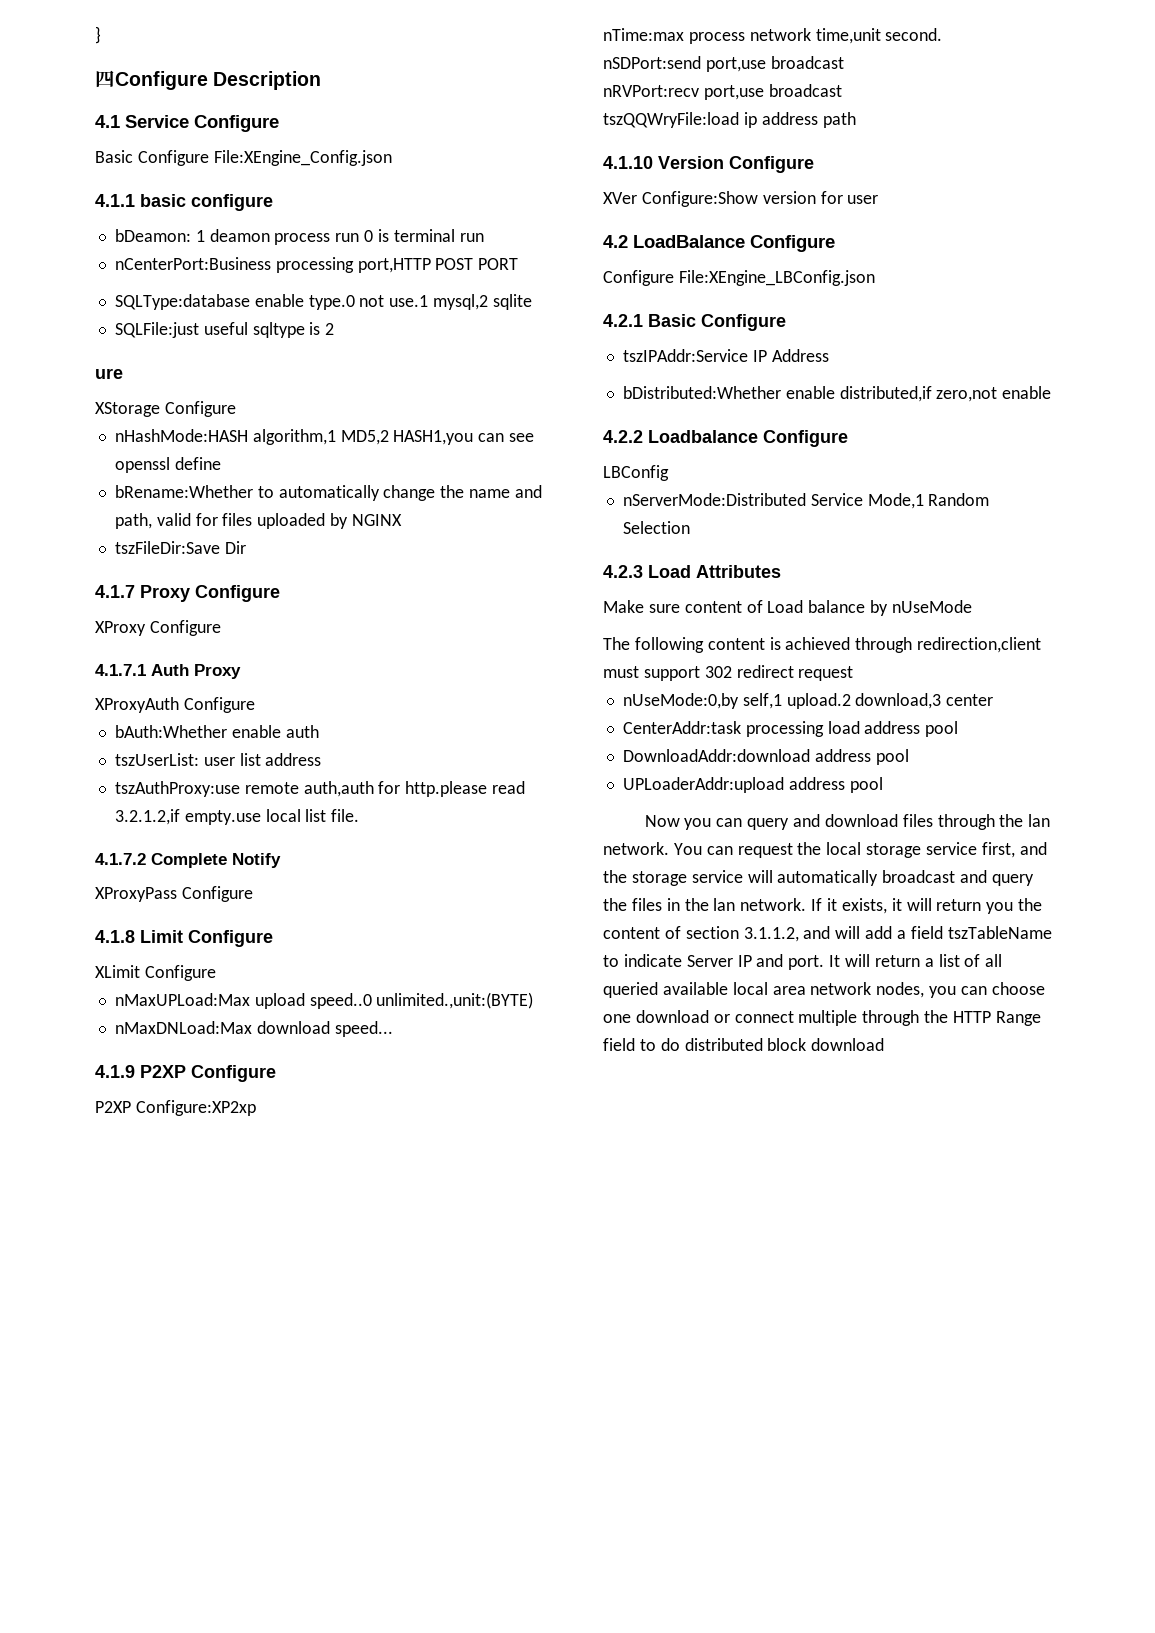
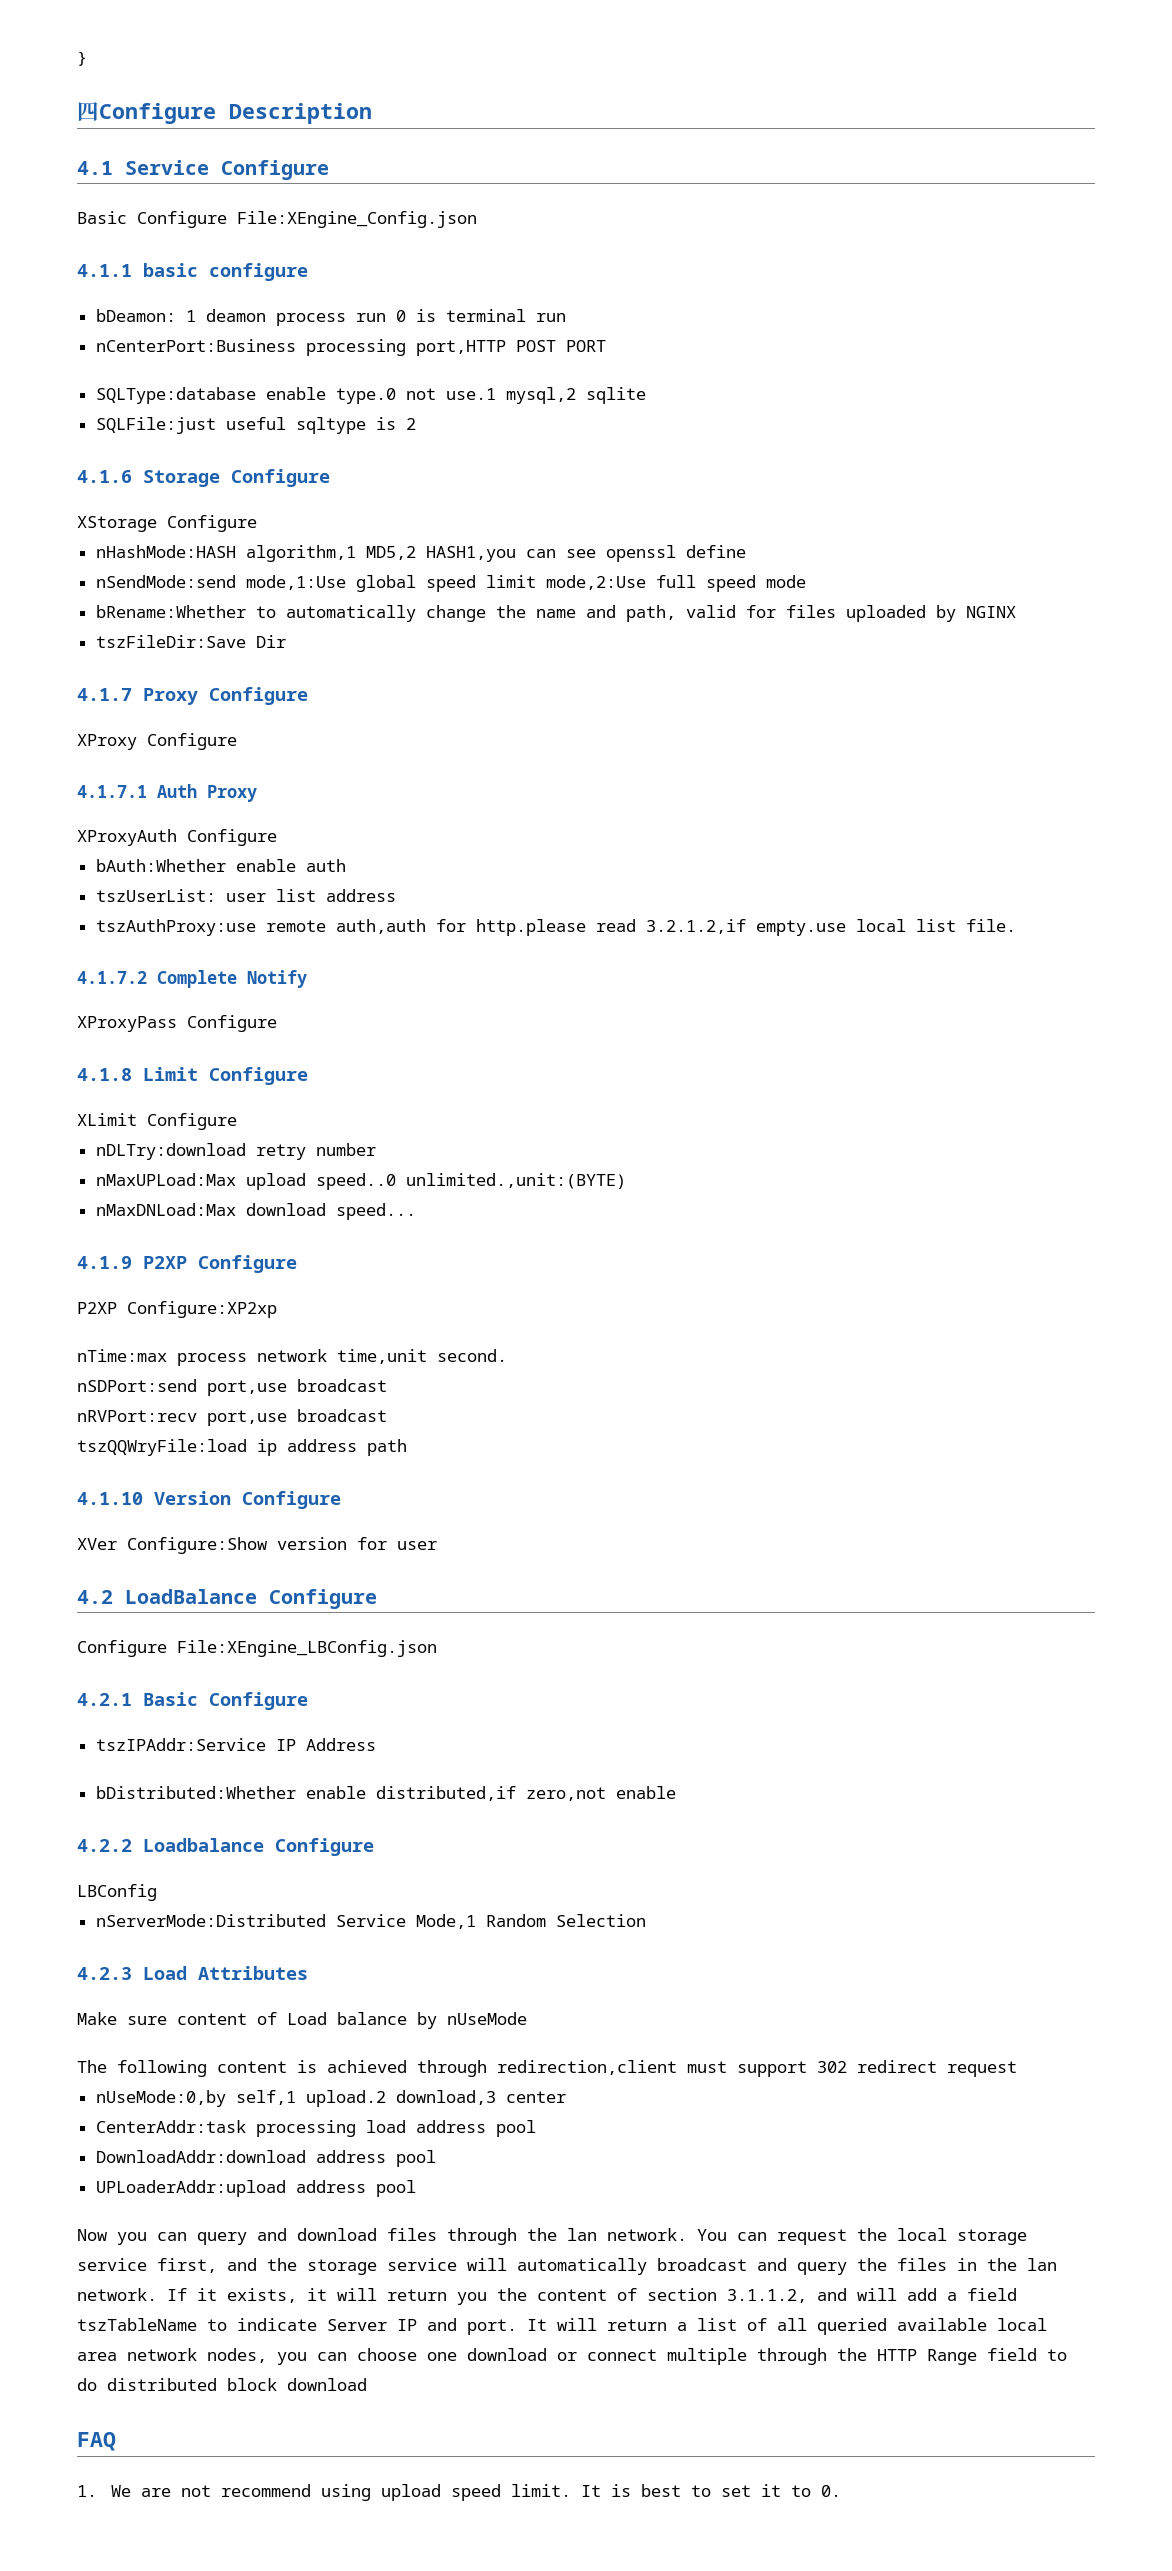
- ure
+ 4.1.6 Storage Configure
+ nSendMode:send mode,1:Use global speed limit mode,2:Use full speed mode
+ nDLTry:download retry number
+ FAQ
+ 1. We are not recommend using upload speed limit. It is best to set it to 0.

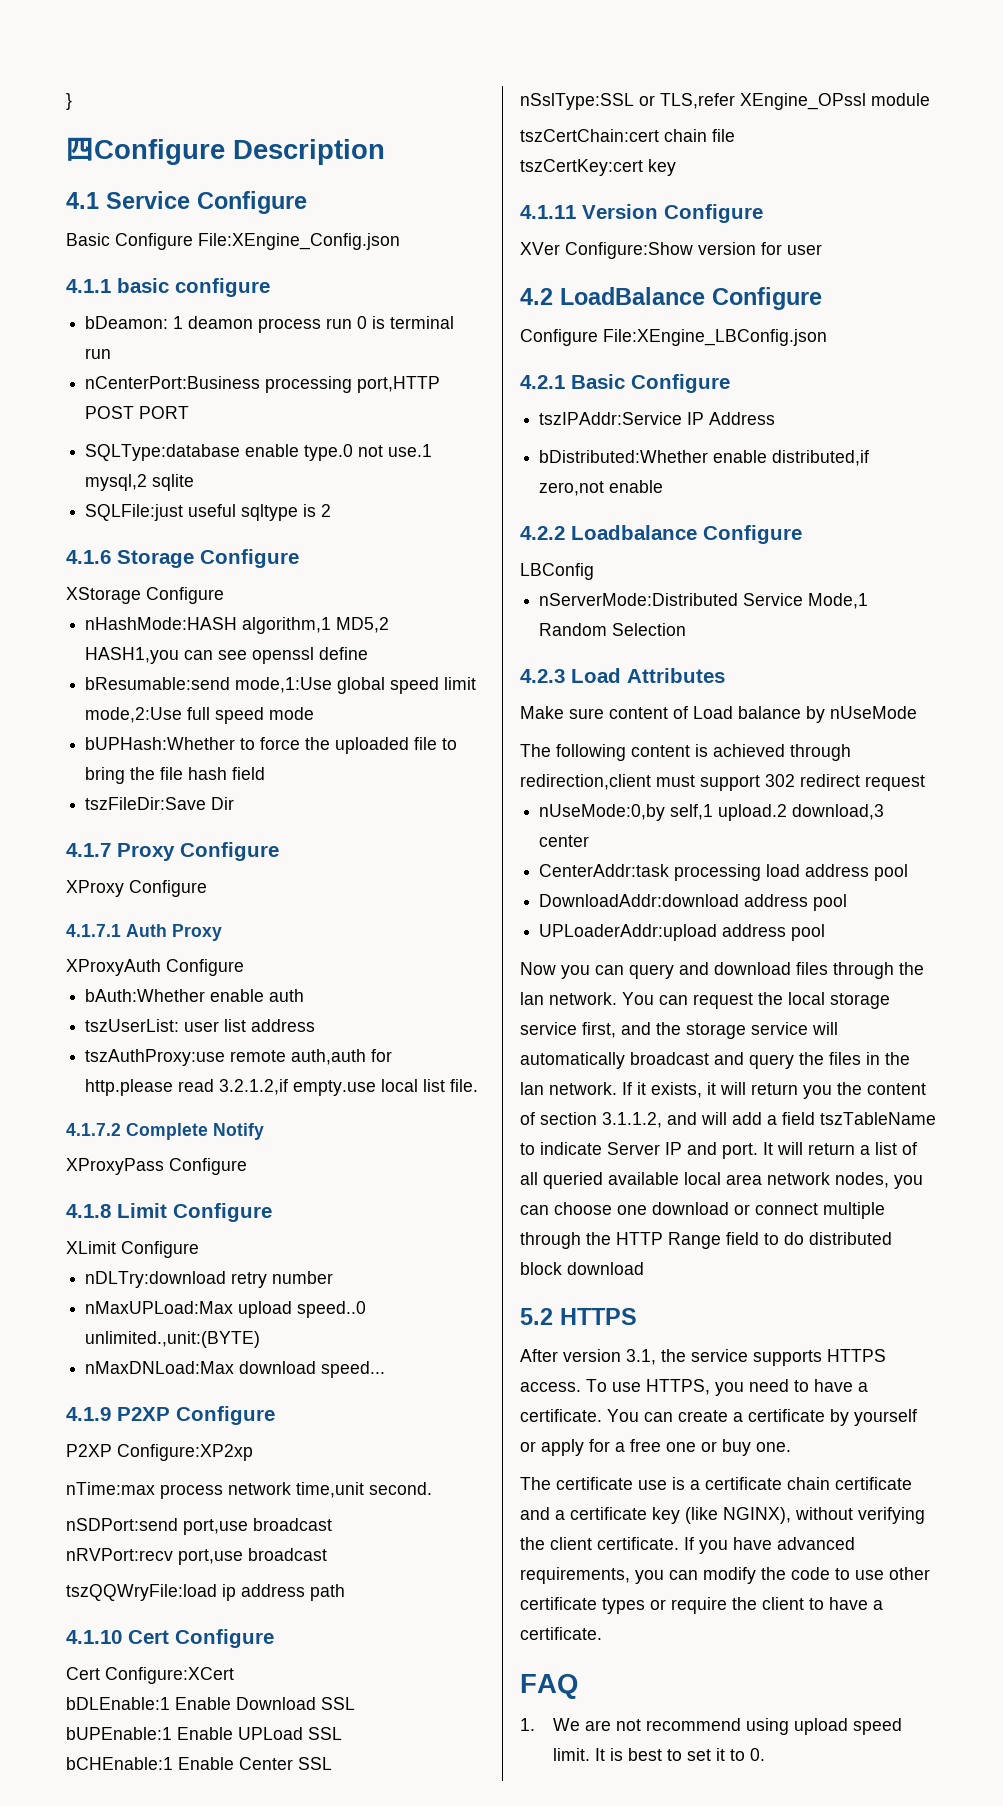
- nSendMode:send mode,1:Use global speed limit mode,2:Use full speed mode
+ bResumable:send mode,1:Use global speed limit mode,2:Use full speed mode
- bRename:Whether to automatically change the name and path, valid for files uploaded by NGINX
+ bUPHash:Whether to force the uploaded file to bring the file hash field
- 4.1.10 Version Configure
+ 4.1.10 Cert Configure
+ Cert Configure:XCert
+ bDLEnable:1 Enable Download SSL
+ bUPEnable:1 Enable UPLoad SSL
+ bCHEnable:1 Enable Center SSL
+ nSslType:SSL or TLS,refer XEngine_OPssl module
+ tszCertChain:cert chain file
+ tszCertKey:cert key
+ 4.1.11 Version Configure
+ 5.2 HTTPS
+ After version 3.1, the service supports HTTPS access. To use HTTPS, you need to have a certificate. You can create a certificate by yourself or apply for a free one or buy one.
+ The certificate use is a certificate chain certificate and a certificate key (like NGINX), without verifying the client certificate. If you have advanced requirements, you can modify the code to use other certificate types or require the client to have a certificate.

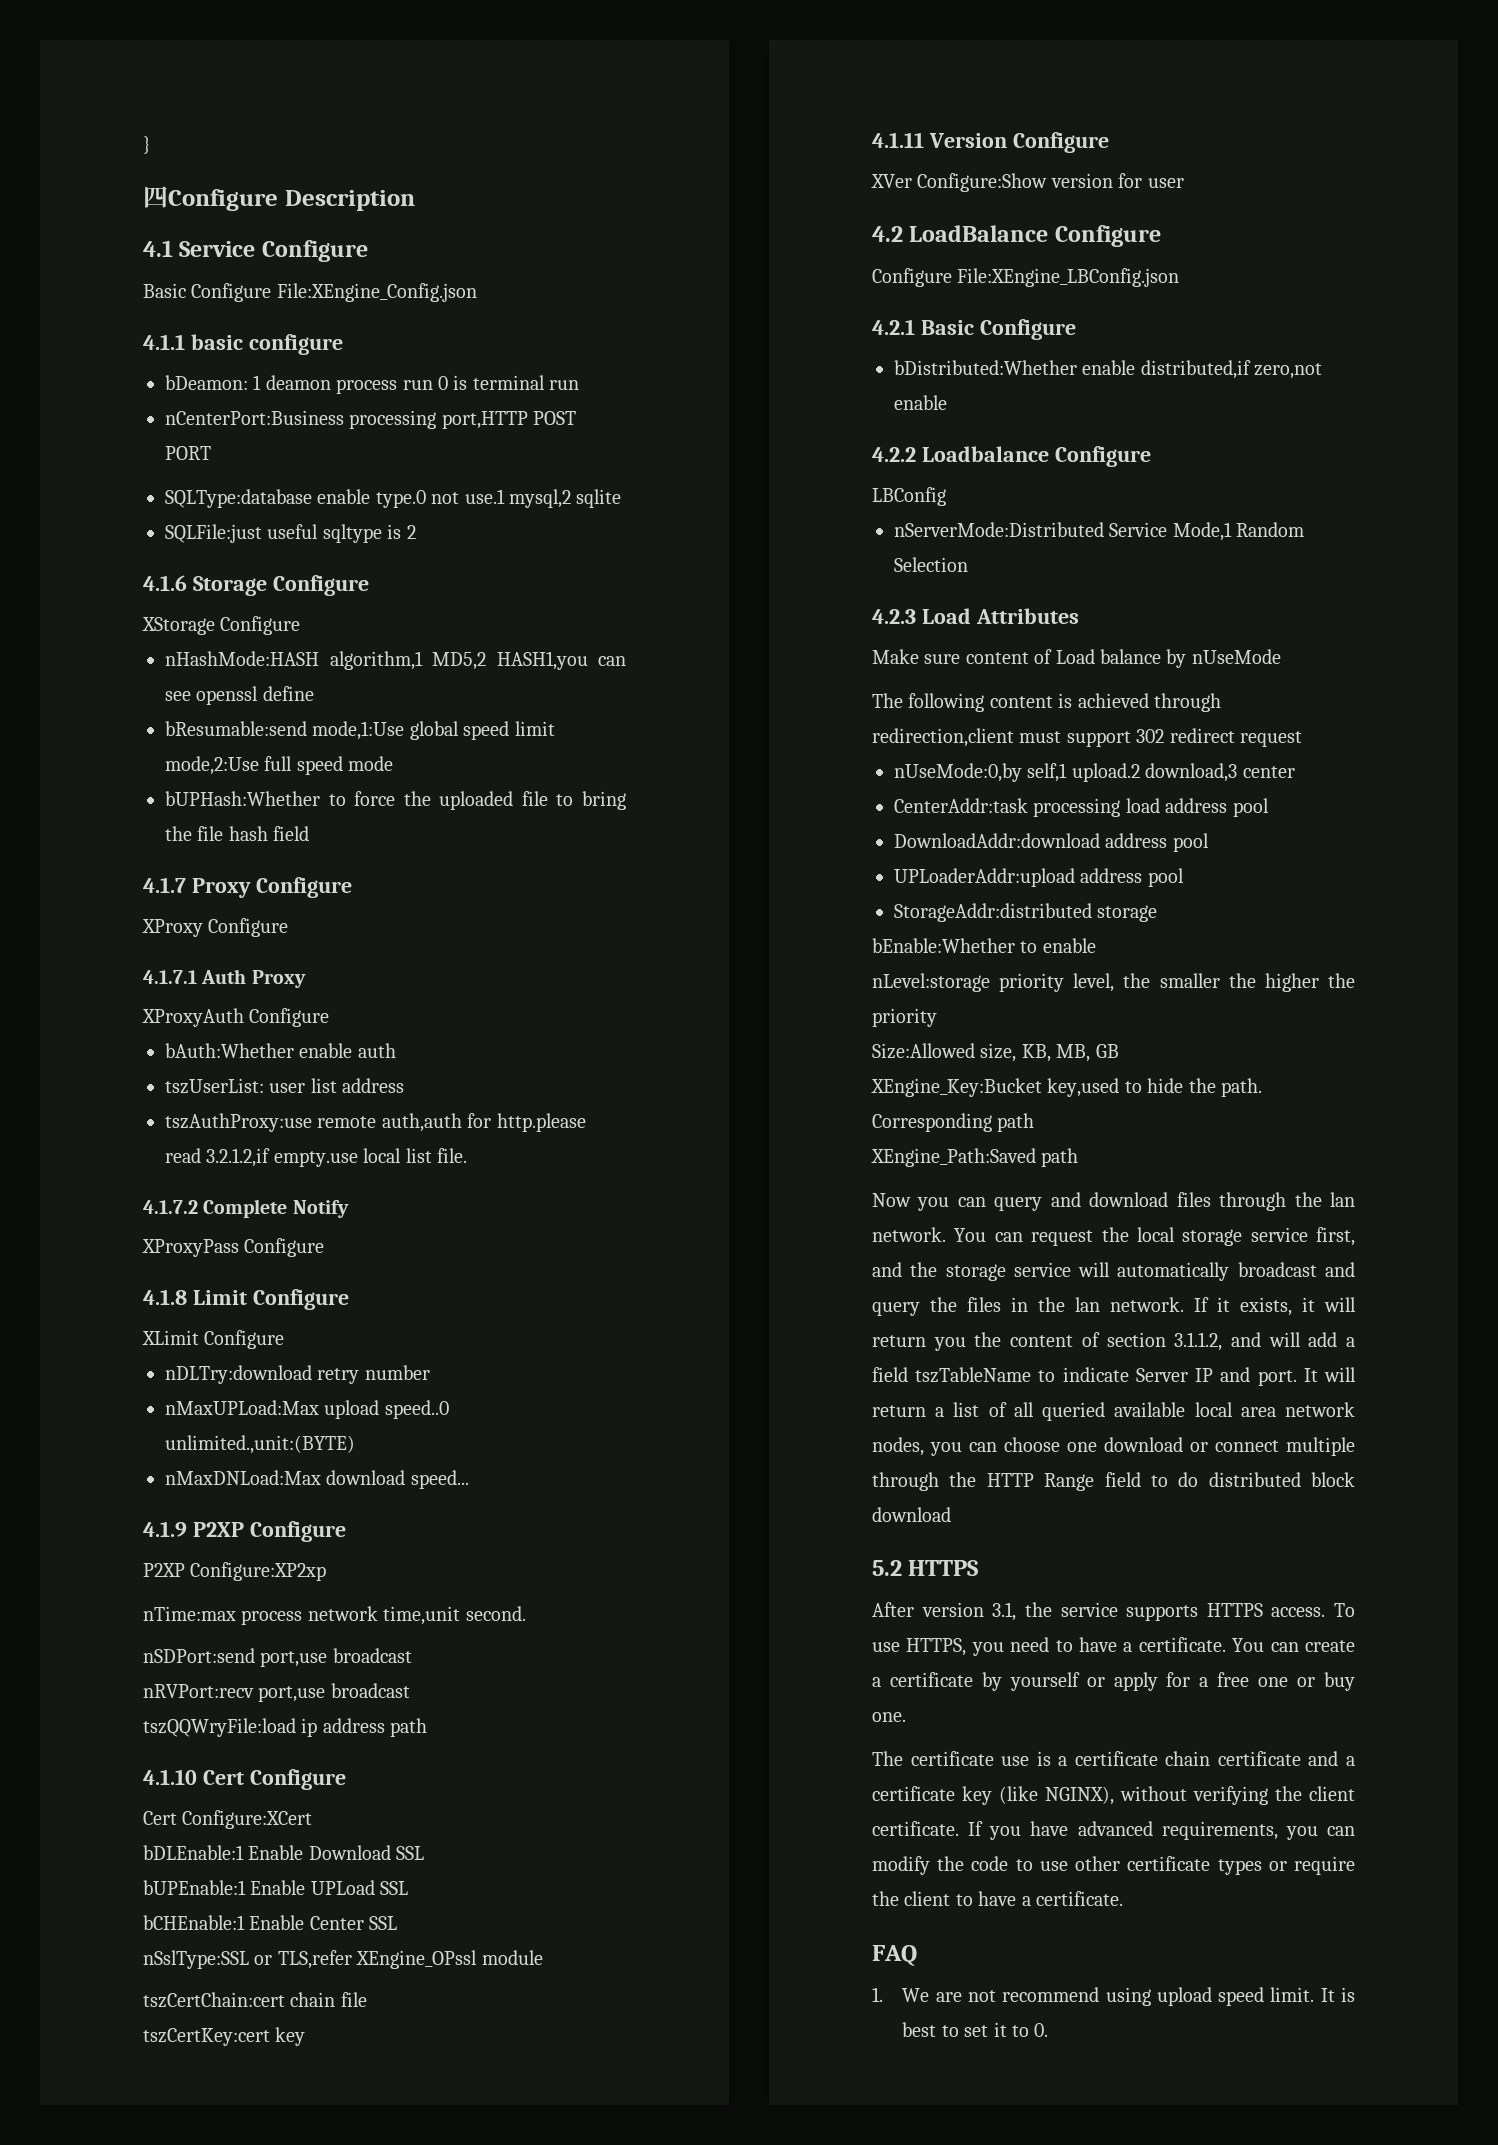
- tszFileDir:Save Dir
- tszIPAddr:Service IP Address
+ StorageAddr:distributed storage
+ bEnable:Whether to enable
+ nLevel:storage priority level, the smaller the higher the priority
+ Size:Allowed size, KB, MB, GB
+ XEngine_Key:Bucket key,used to hide the path. Corresponding path
+ XEngine_Path:Saved path

